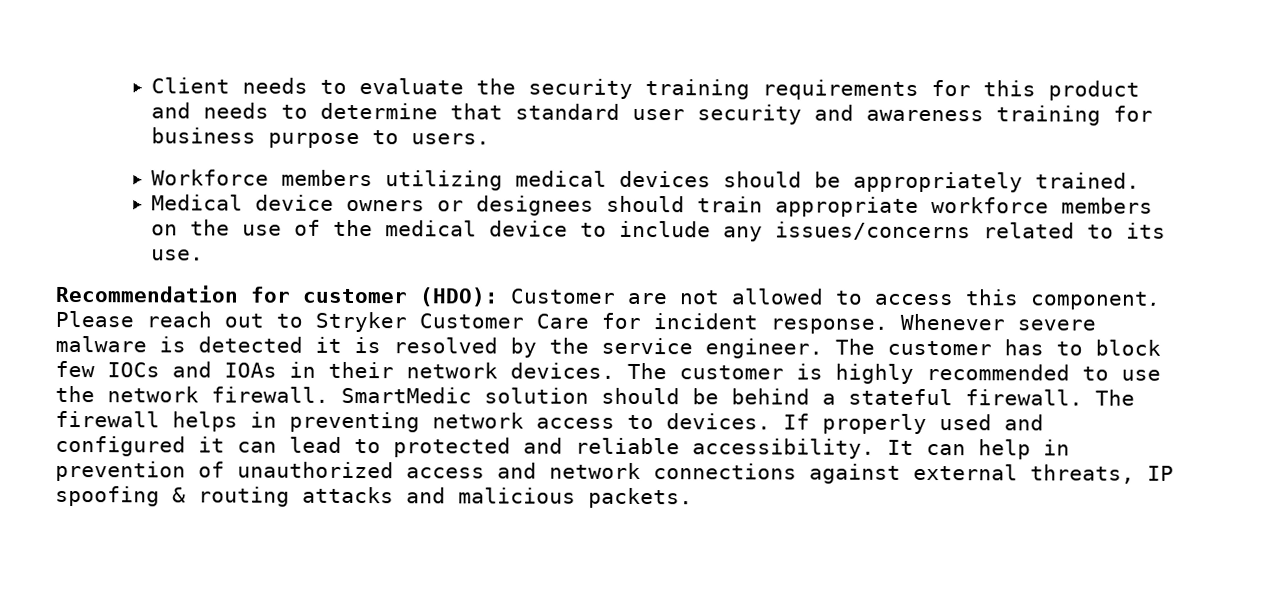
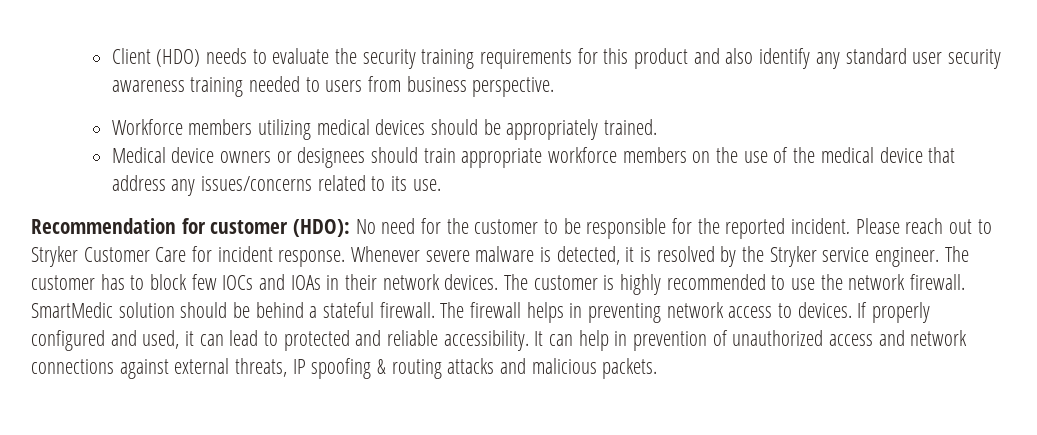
- Client needs to evaluate the security training requirements for this product and needs to determine that standard user security and awareness training for business purpose to users.
+ Client (HDO) needs to evaluate the security training requirements for this product and also identify any standard user security awareness training needed to users from business perspective.
- Medical device owners or designees should train appropriate workforce members on the use of the medical device to include any issues/concerns related to its use.
+ Medical device owners or designees should train appropriate workforce members on the use of the medical device that address any issues/concerns related to its use.
- Recommendation for customer (HDO): Customer are not allowed to access this component.
+ Recommendation for customer (HDO): No need for the customer to be responsible for the reported incident.
- Whenever severe malware is detected it is resolved by the service engineer.
+ Whenever severe malware is detected, it is resolved by the Stryker service engineer.
- If properly used and configured it can lead to protected and reliable accessibility.
+ If properly configured and used, it can lead to protected and reliable accessibility.

